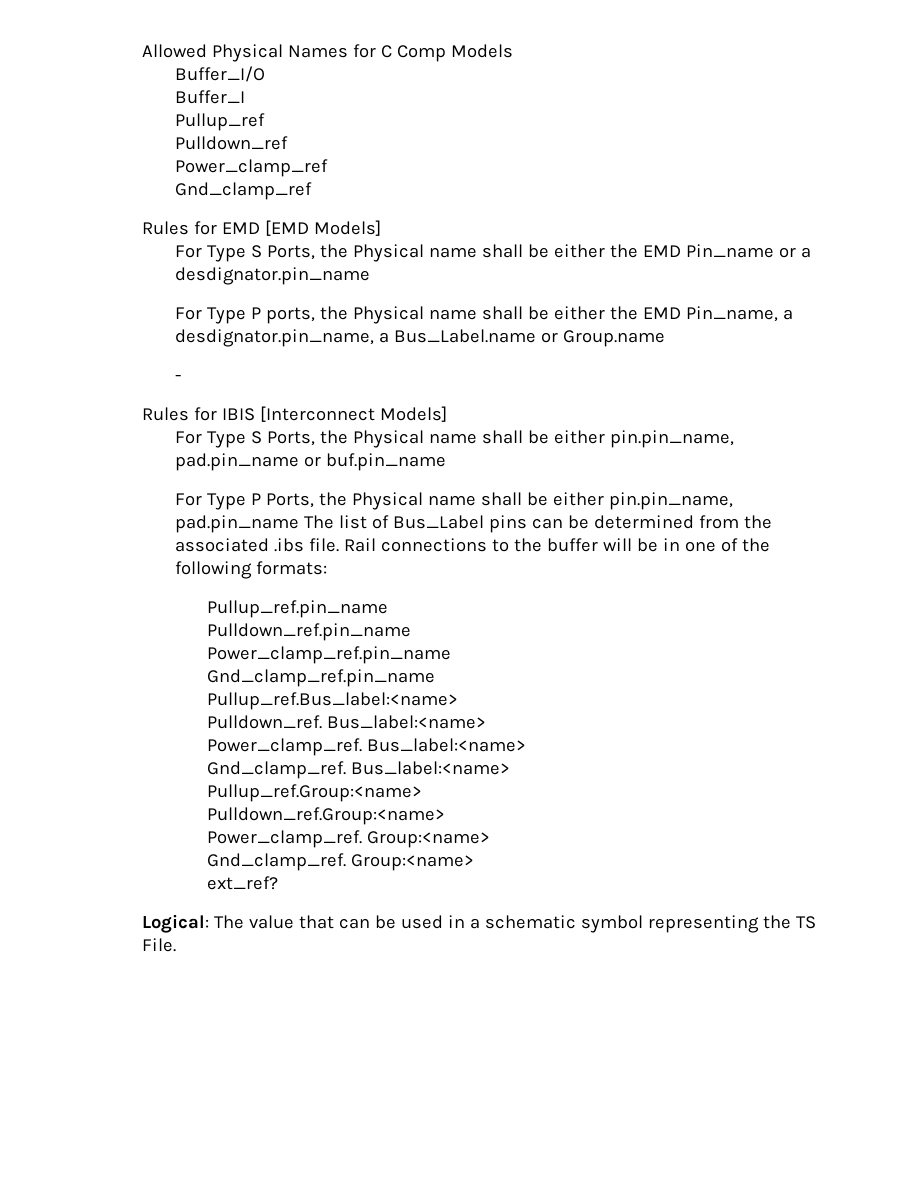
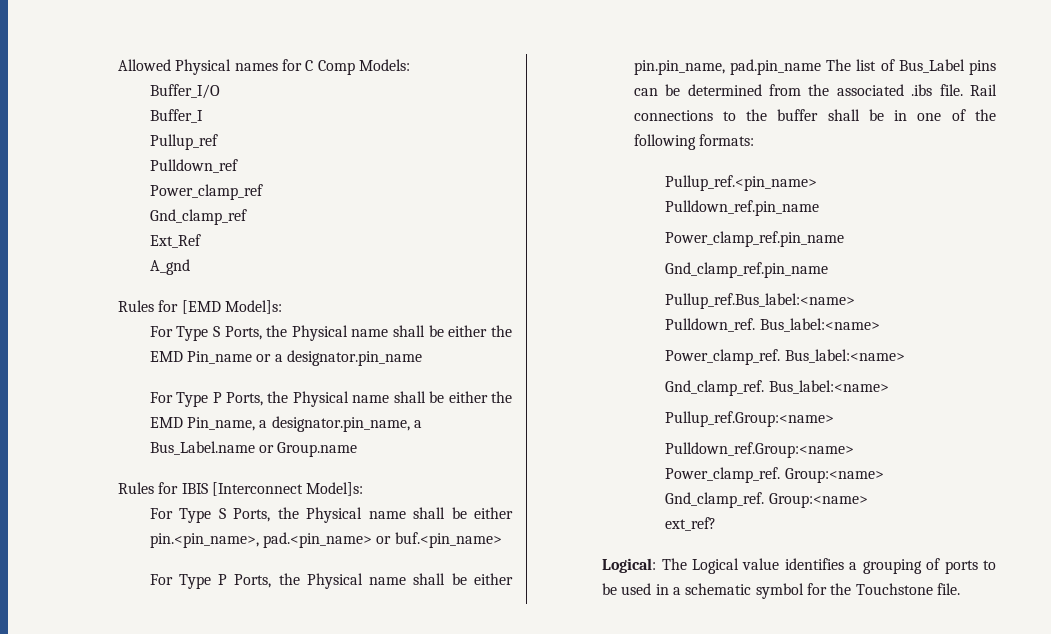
- Allowed Physical Names for C Comp Models
+ Allowed Physical names for C Comp Models:
- Rules for EMD [EMD Models]
+ Ext_Ref
+ A_gnd
+ Rules for [EMD Model]s:
- For Type S Ports, the Physical name shall be either the EMD Pin_name or a desdignator.pin_name
- For Type P ports, the Physical name shall be either the EMD Pin_name, a desdignator.pin_name, a Bus_Label.name or Group.name
+ For Type S Ports, the Physical name shall be either the EMD Pin_name or a designator.pin_name
+ For Type P Ports, the Physical name shall be either the EMD Pin_name, a designator.pin_name, a Bus_Label.name or Group.name
- -
- Rules for IBIS [Interconnect Models]
+ Rules for IBIS [Interconnect Model]s:
- For Type S Ports, the Physical name shall be either pin.pin_name, pad.pin_name or buf.pin_name
+ For Type S Ports, the Physical name shall be either pin.<pin_name>, pad.<pin_name> or buf.<pin_name>
- Rail connections to the buffer will be in one of the following formats:
+ Rail connections to the buffer shall be in one of the following formats:
- Pullup_ref.pin_name
+ Pullup_ref.<pin_name>
- Logical: The value that can be used in a schematic symbol representing the TS File.
+ Logical: The Logical value identifies a grouping of ports to be used in a schematic symbol for the Touchstone file.

